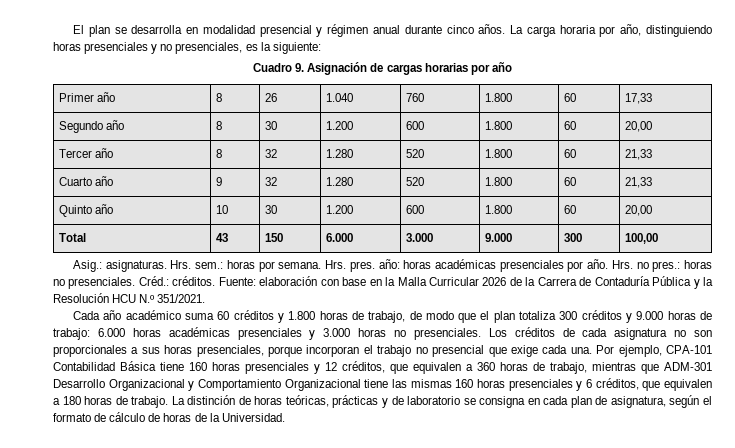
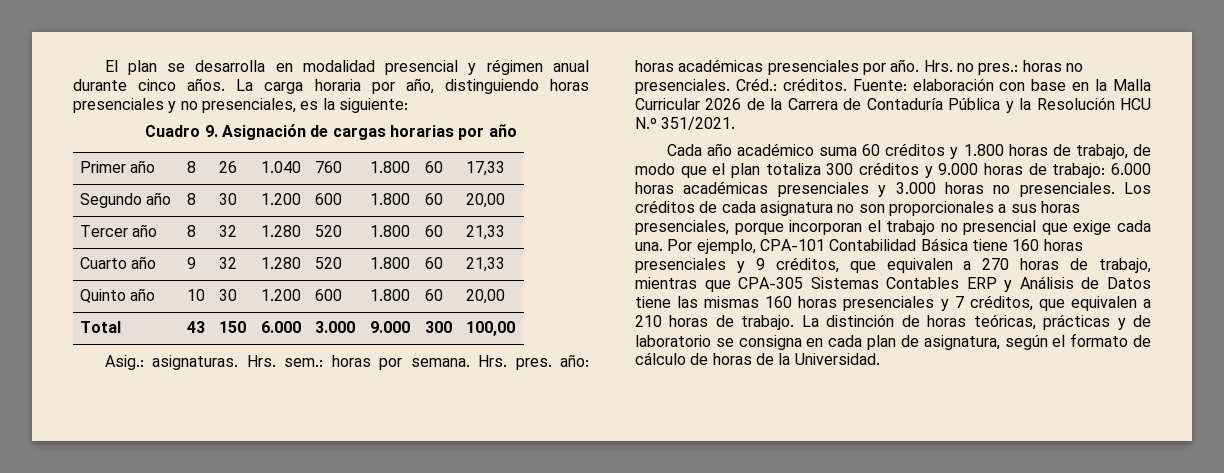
- Por ejemplo, CPA-101 Contabilidad Básica tiene 160 horas presenciales y 12 créditos, que equivalen a 360 horas de trabajo, mientras que ADM-301 Desarrollo Organizacional y Comportamiento Organizacional tiene las mismas 160 horas presenciales y 6 créditos, que equivalen a 180 horas de trabajo.
+ Por ejemplo, CPA-101 Contabilidad Básica tiene 160 horas presenciales y 9 créditos, que equivalen a 270 horas de trabajo, mientras que CPA-305 Sistemas Contables ERP y Análisis de Datos tiene las mismas 160 horas presenciales y 7 créditos, que equivalen a 210 horas de trabajo.

